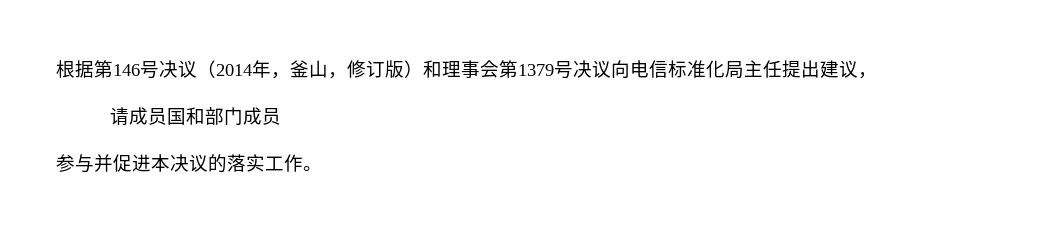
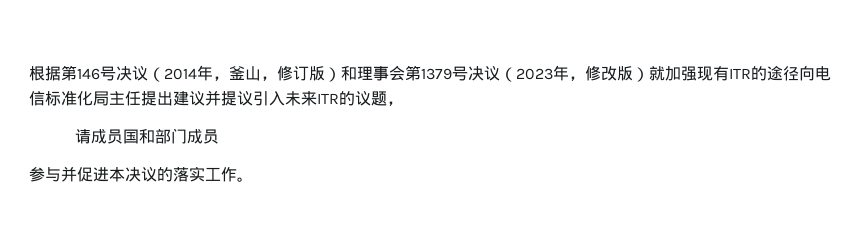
- 根据第146号决议（2014年，釜山，修订版）和理事会第1379号决议向电信标准化局主任提出建议，
+ 根据第146号决议（2014年，釜山，修订版）和理事会第1379号决议（2023年，修改版）就加强现有ITR的途径向电信标准化局主任提出建议并提议引入未来ITR的议题，

